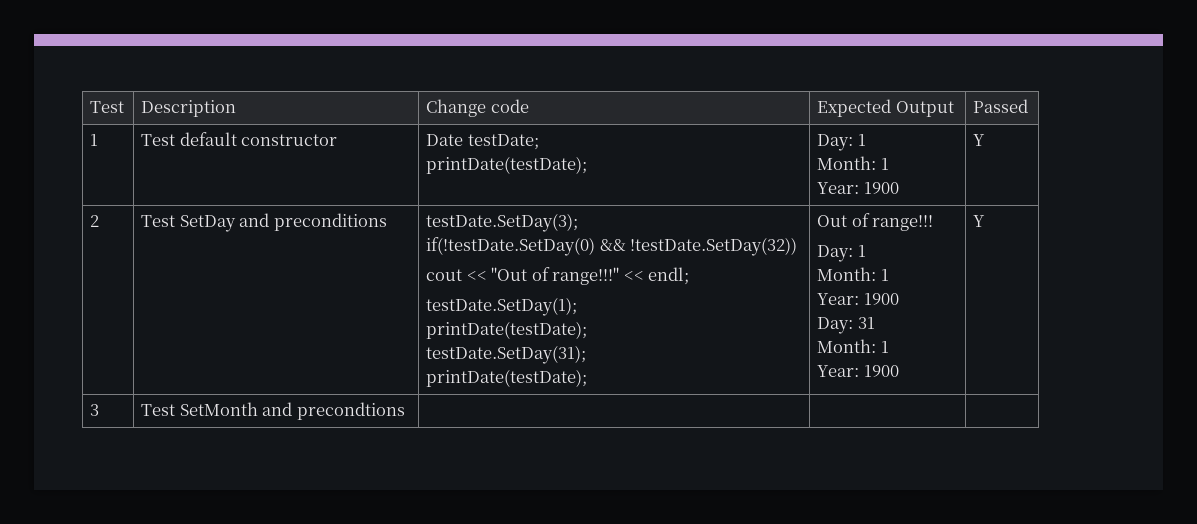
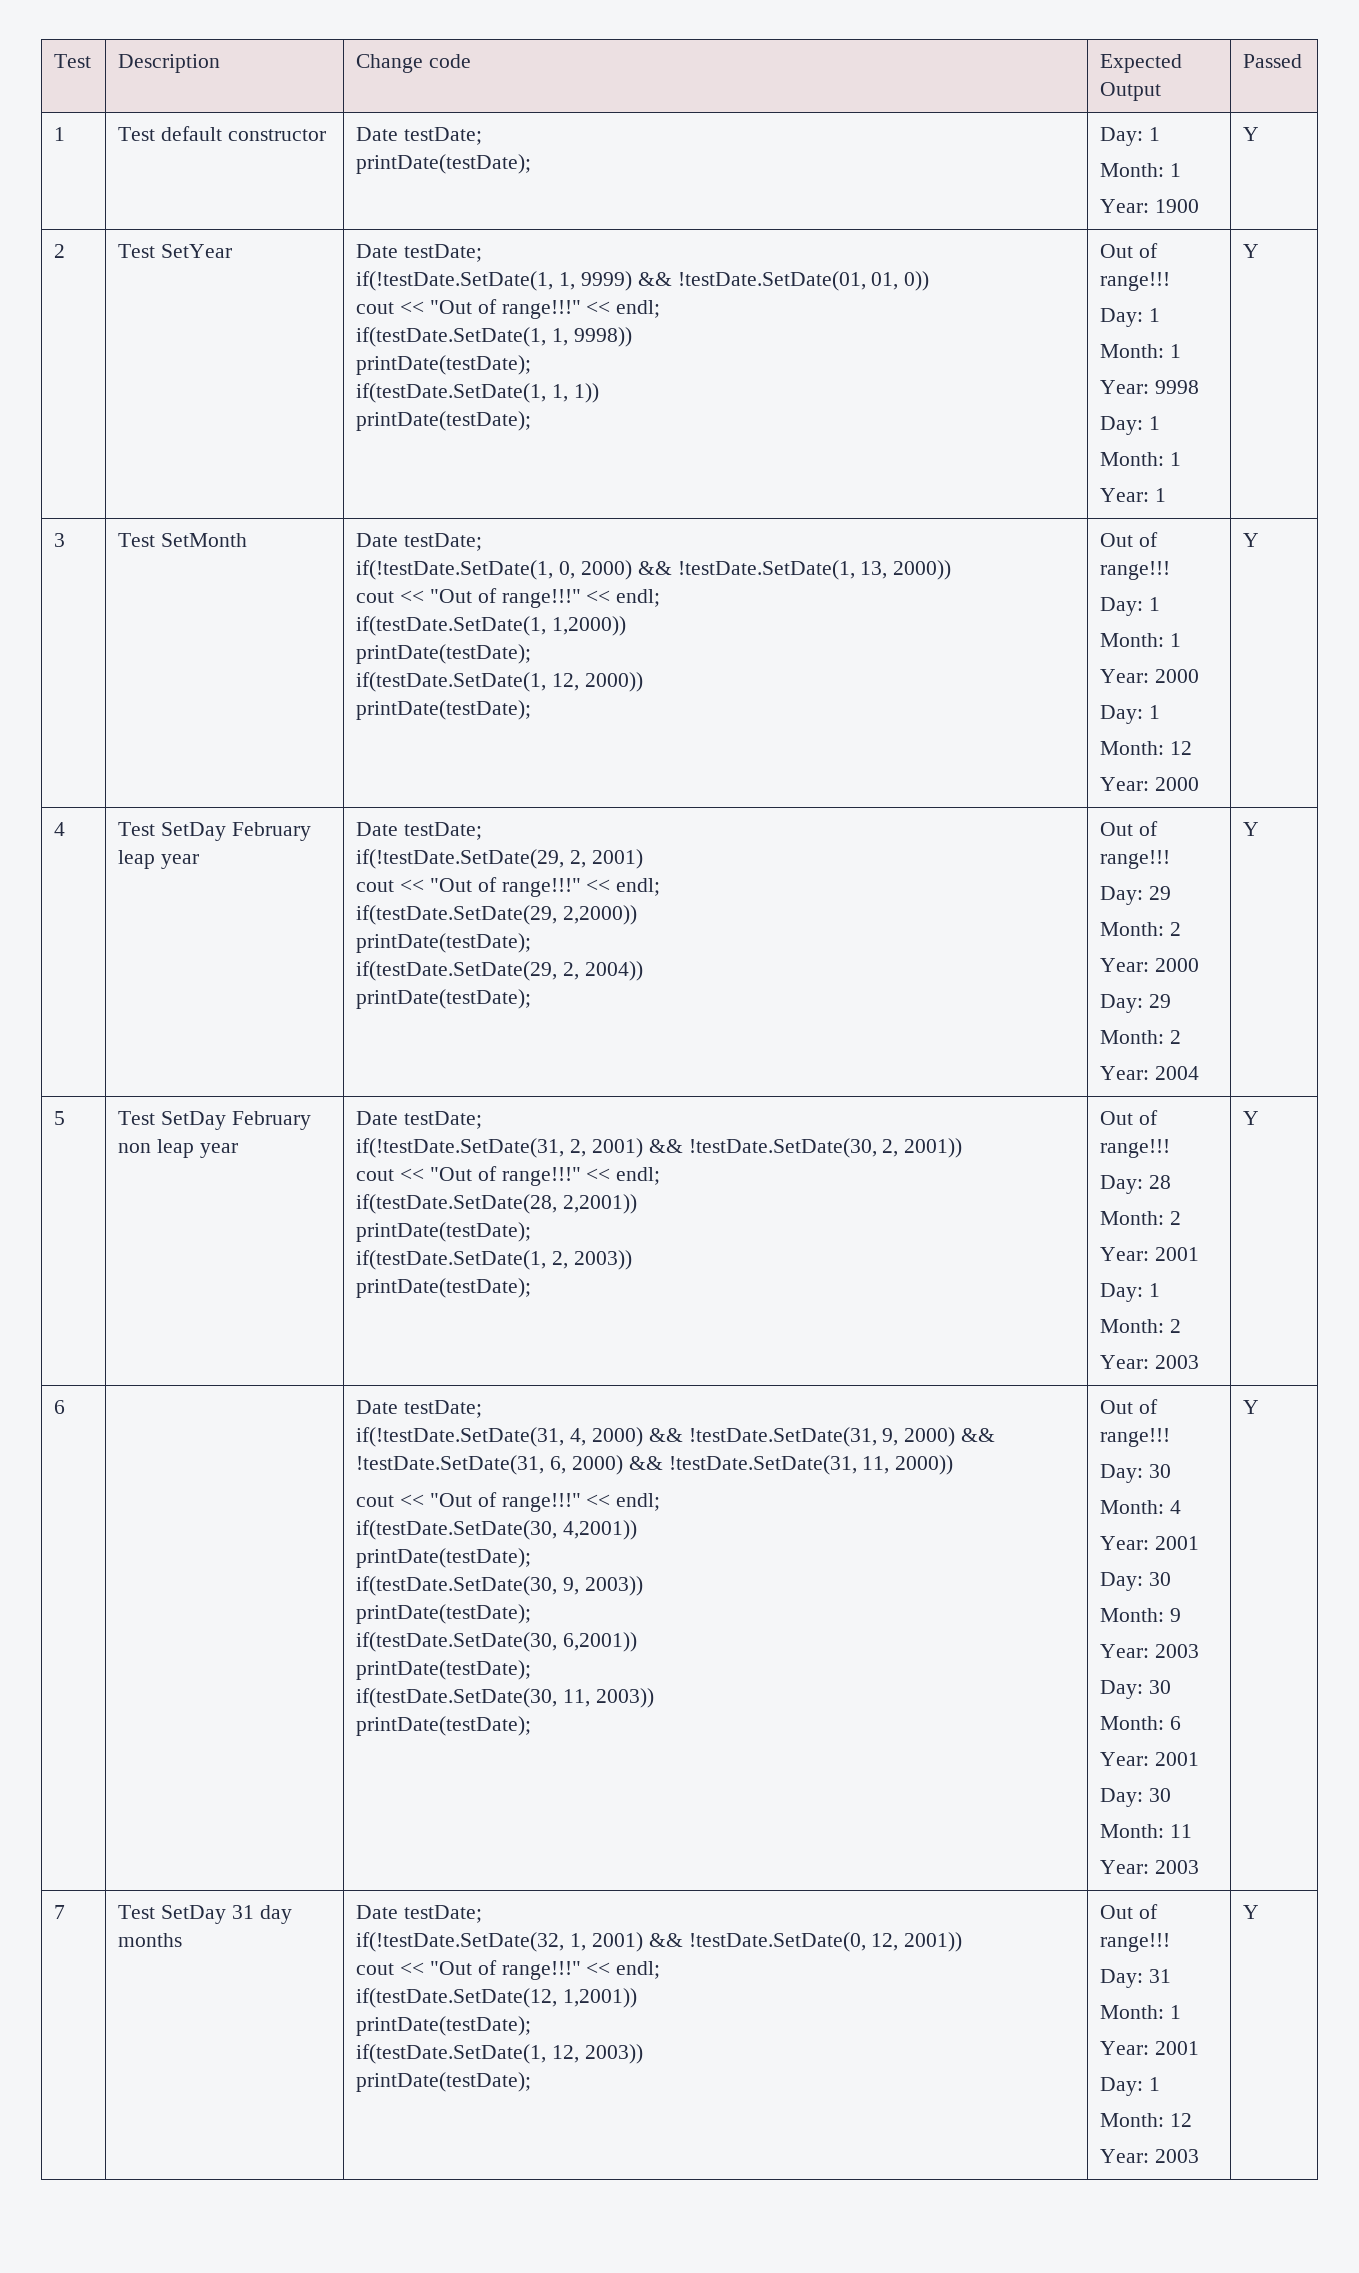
- Test SetDay and preconditions | testDate.SetDay(3);
- if(!testDate.SetDay(0) && !testDate.SetDay(32))
+ Test SetYear | Date testDate;
+ if(!testDate.SetDate(1, 1, 9999) && !testDate.SetDate(01, 01, 0))
  cout << "Out of range!!!" << endl;
- testDate.SetDay(1);
+ if(testDate.SetDate(1, 1, 9998))
  printDate(testDate);
- testDate.SetDay(31);
+ if(testDate.SetDate(1, 1, 1))
  printDate(testDate); | Out of range!!!
  Day: 1
  Month: 1
- Year: 1900
+ Year: 9998
+ Day: 1
+ Month: 1
+ Year: 1 | Y
+ 3 | Test SetMonth | Date testDate;
+ if(!testDate.SetDate(1, 0, 2000) && !testDate.SetDate(1, 13, 2000))
+ cout << "Out of range!!!" << endl;
+ if(testDate.SetDate(1, 1,2000))
+ printDate(testDate);
+ if(testDate.SetDate(1, 12, 2000))
+ printDate(testDate); | Out of range!!!
+ Day: 1
+ Month: 1
+ Year: 2000
+ Day: 1
+ Month: 12
+ Year: 2000 | Y
+ 4 | Test SetDay February leap year | Date testDate;
+ if(!testDate.SetDate(29, 2, 2001)
+ cout << "Out of range!!!" << endl;
+ if(testDate.SetDate(29, 2,2000))
+ printDate(testDate);
+ if(testDate.SetDate(29, 2, 2004))
+ printDate(testDate); | Out of range!!!
+ Day: 29
+ Month: 2
+ Year: 2000
+ Day: 29
+ Month: 2
+ Year: 2004 | Y
+ 5 | Test SetDay February non leap year | Date testDate;
+ if(!testDate.SetDate(31, 2, 2001) && !testDate.SetDate(30, 2, 2001))
+ cout << "Out of range!!!" << endl;
+ if(testDate.SetDate(28, 2,2001))
+ printDate(testDate);
+ if(testDate.SetDate(1, 2, 2003))
+ printDate(testDate); | Out of range!!!
+ Day: 28
+ Month: 2
+ Year: 2001
+ Day: 1
+ Month: 2
+ Year: 2003 | Y
+ 6 | | Date testDate;
+ if(!testDate.SetDate(31, 4, 2000) && !testDate.SetDate(31, 9, 2000) && !testDate.SetDate(31, 6, 2000) && !testDate.SetDate(31, 11, 2000))
+ cout << "Out of range!!!" << endl;
+ if(testDate.SetDate(30, 4,2001))
+ printDate(testDate);
+ if(testDate.SetDate(30, 9, 2003))
+ printDate(testDate);
+ if(testDate.SetDate(30, 6,2001))
+ printDate(testDate);
+ if(testDate.SetDate(30, 11, 2003))
+ printDate(testDate); | Out of range!!!
+ Day: 30
+ Month: 4
+ Year: 2001
+ Day: 30
+ Month: 9
+ Year: 2003
+ Day: 30
+ Month: 6
+ Year: 2001
+ Day: 30
+ Month: 11
+ Year: 2003 | Y
+ 7 | Test SetDay 31 day months | Date testDate;
+ if(!testDate.SetDate(32, 1, 2001) && !testDate.SetDate(0, 12, 2001))
+ cout << "Out of range!!!" << endl;
+ if(testDate.SetDate(12, 1,2001))
+ printDate(testDate);
+ if(testDate.SetDate(1, 12, 2003))
+ printDate(testDate); | Out of range!!!
  Day: 31
  Month: 1
- Year: 1900 | Y
- 3 | Test SetMonth and precondtions | | |
+ Year: 2001
+ Day: 1
+ Month: 12
+ Year: 2003 | Y

